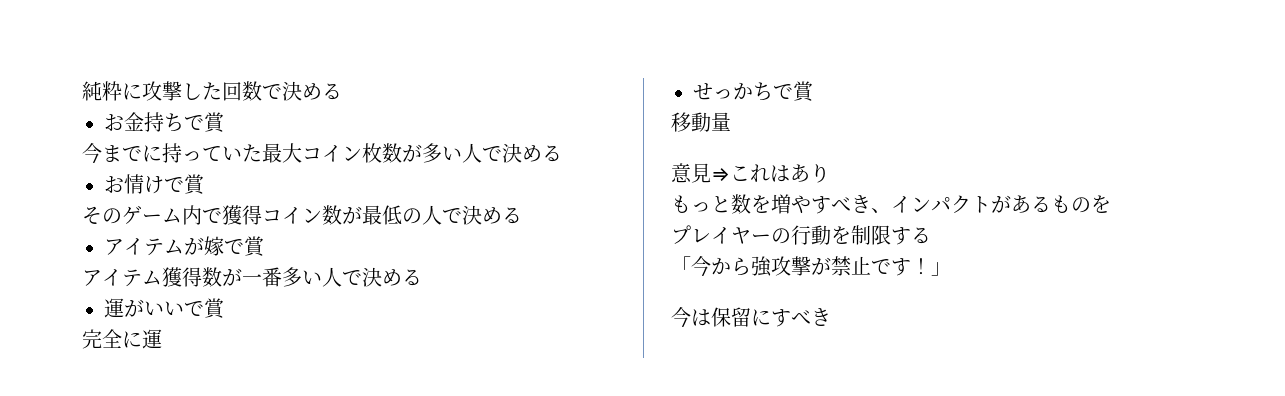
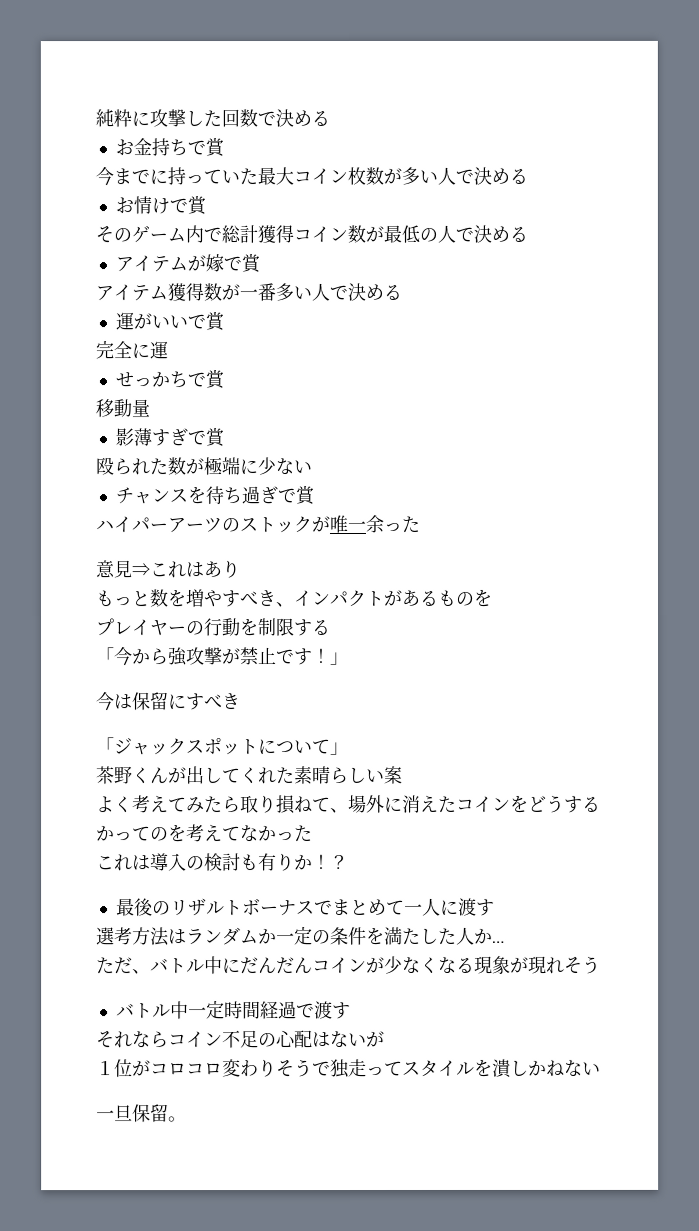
- そのゲーム内で獲得コイン数が最低の人で決める
+ そのゲーム内で総計獲得コイン数が最低の人で決める
+ 影薄すぎで賞
+ 殴られた数が極端に少ない
+ チャンスを待ち過ぎで賞
+ ハイパーアーツのストックが唯一余った
+ 「ジャックスポットについて」
+ 茶野くんが出してくれた素晴らしい案
+ よく考えてみたら取り損ねて、場外に消えたコインをどうするかってのを考えてなかった
+ これは導入の検討も有りか！？
+ 最後のリザルトボーナスでまとめて一人に渡す
+ 選考方法はランダムか一定の条件を満たした人か…
+ ただ、バトル中にだんだんコインが少なくなる現象が現れそう
+ バトル中一定時間経過で渡す
+ それならコイン不足の心配はないが
+ １位がコロコロ変わりそうで独走ってスタイルを潰しかねない
+ 一旦保留。

